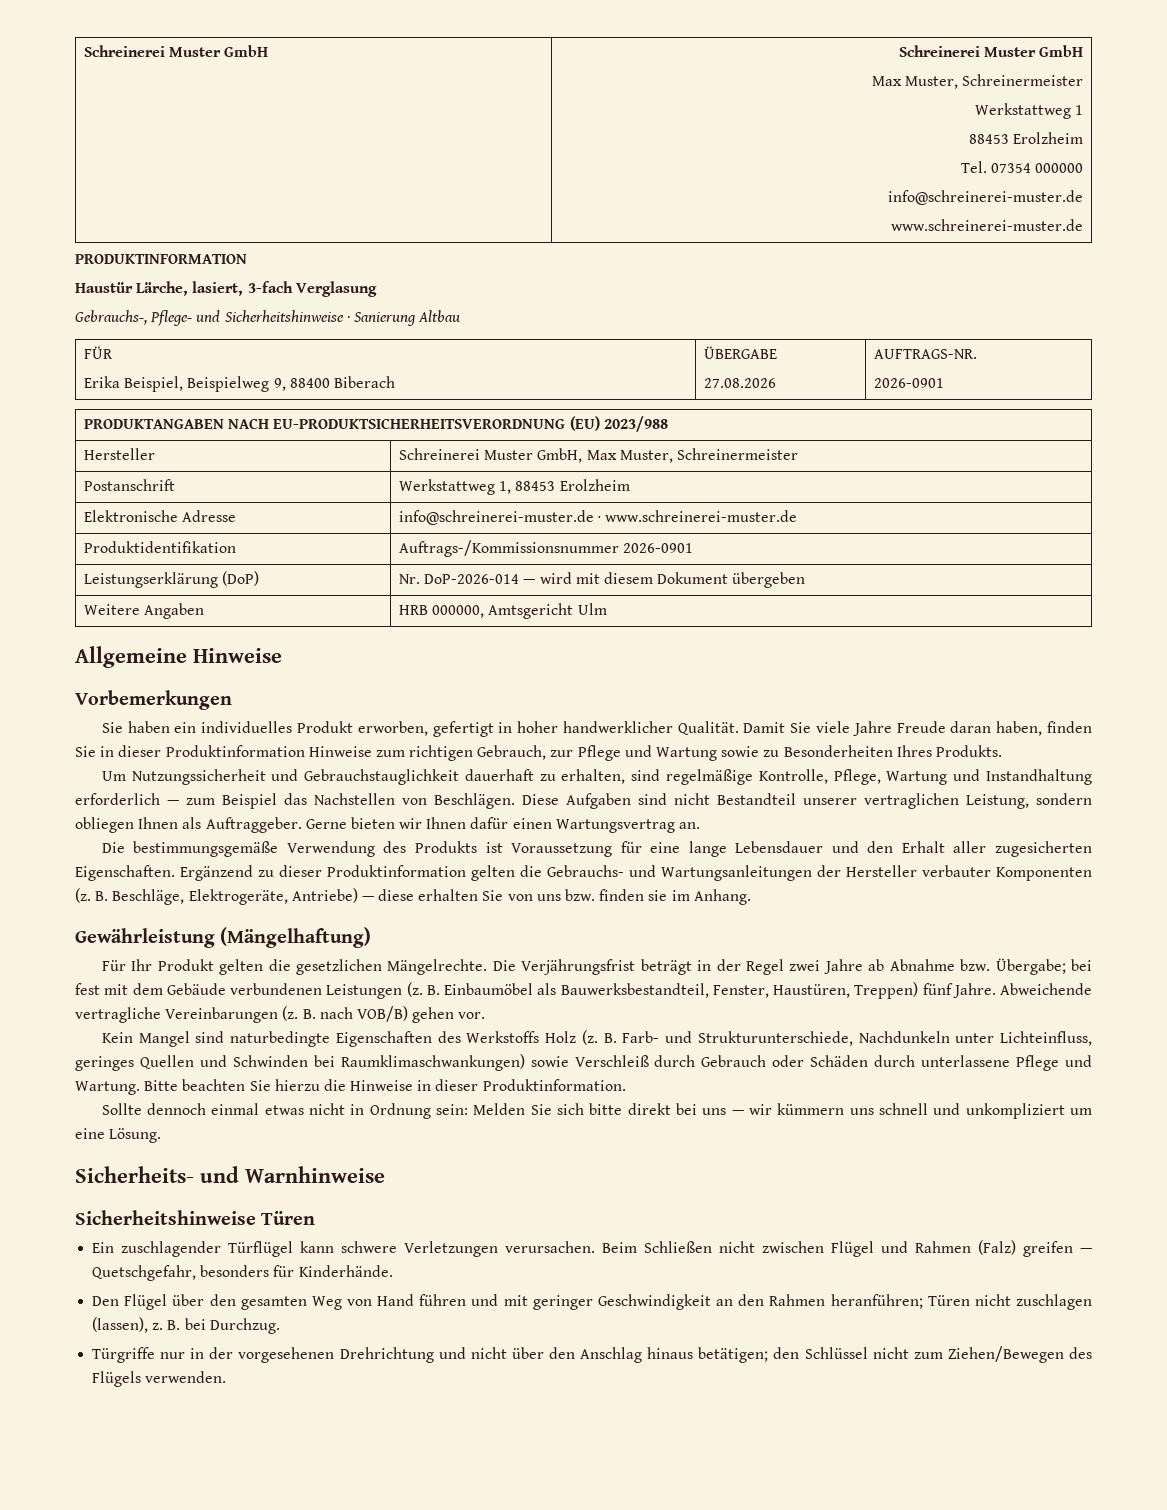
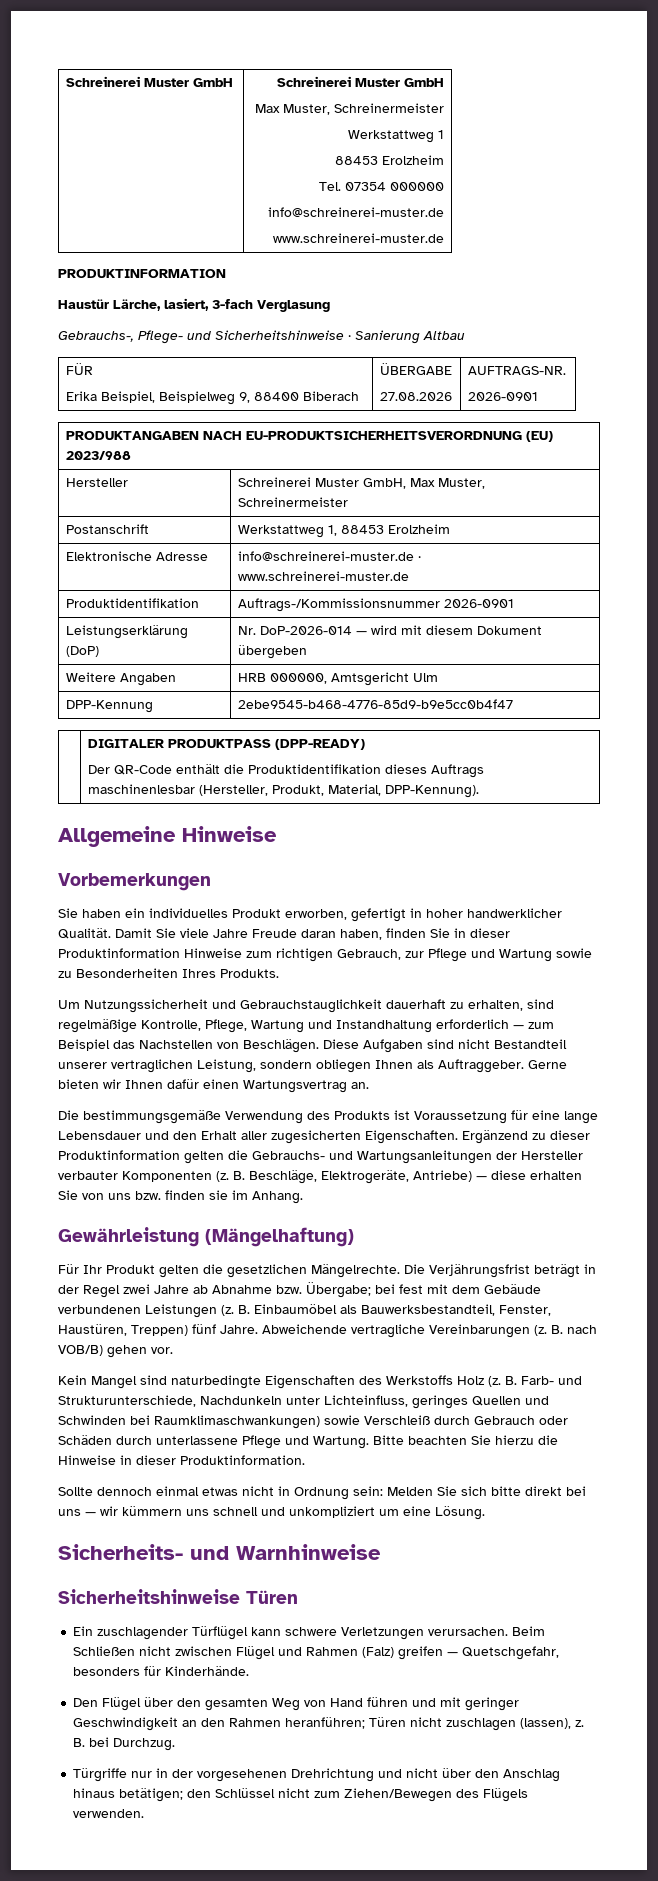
+ DPP-Kennung | 2ebe9545-b468-4776-85d9-b9e5cc0b4f47
+ | DIGITALER PRODUKTPASS (DPP-READY)
+ Der QR-Code enthält die Produktidentifikation dieses Auftrags maschinenlesbar (Hersteller, Produkt, Material, DPP-Kennung).

